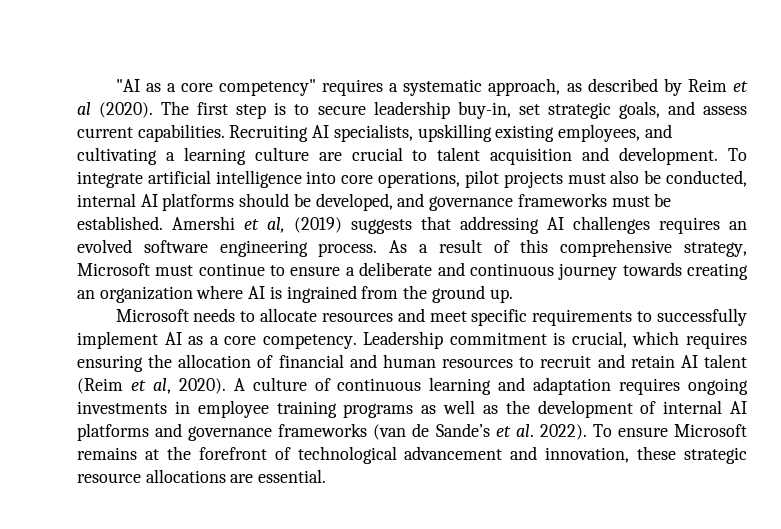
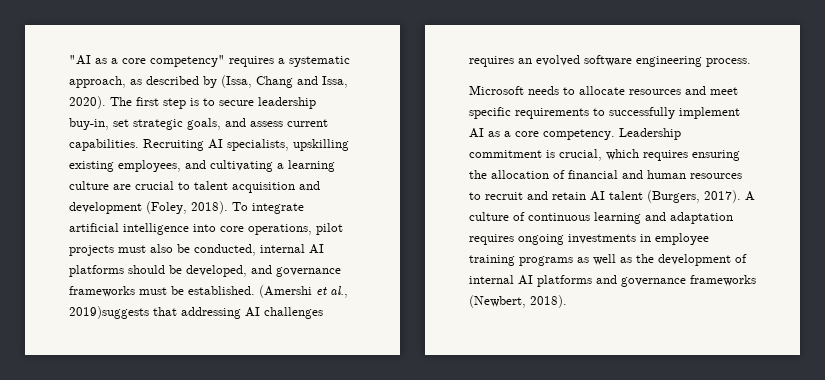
- "AI as a core competency" requires a systematic approach, as described by Reim et al (2020).
+ "AI as a core competency" requires a systematic approach, as described by (Issa, Chang and Issa, 2020).
- Recruiting AI specialists, upskilling existing employees, and cultivating a learning culture are crucial to talent acquisition and development.
+ Recruiting AI specialists, upskilling existing employees, and cultivating a learning culture are crucial to talent acquisition and development (Foley, 2018).
- Amershi et al, (2019) suggests that addressing AI challenges requires an evolved software engineering process. As a result of this comprehensive strategy, Microsoft must continue to ensure a deliberate and continuous journey towards creating an organization where AI is ingrained from the ground up.
+ (Amershi et al., 2019)suggests that addressing AI challenges requires an evolved software engineering process.
- Leadership commitment is crucial, which requires ensuring the allocation of financial and human resources to recruit and retain AI talent (Reim et al, 2020).
+ Leadership commitment is crucial, which requires ensuring the allocation of financial and human resources to recruit and retain AI talent (Burgers, 2017).
- A culture of continuous learning and adaptation requires ongoing investments in employee training programs as well as the development of internal AI platforms and governance frameworks (van de Sande’s et al. 2022). To ensure Microsoft remains at the forefront of technological advancement and innovation, these strategic resource allocations are essential.
+ A culture of continuous learning and adaptation requires ongoing investments in employee training programs as well as the development of internal AI platforms and governance frameworks (Newbert, 2018).

